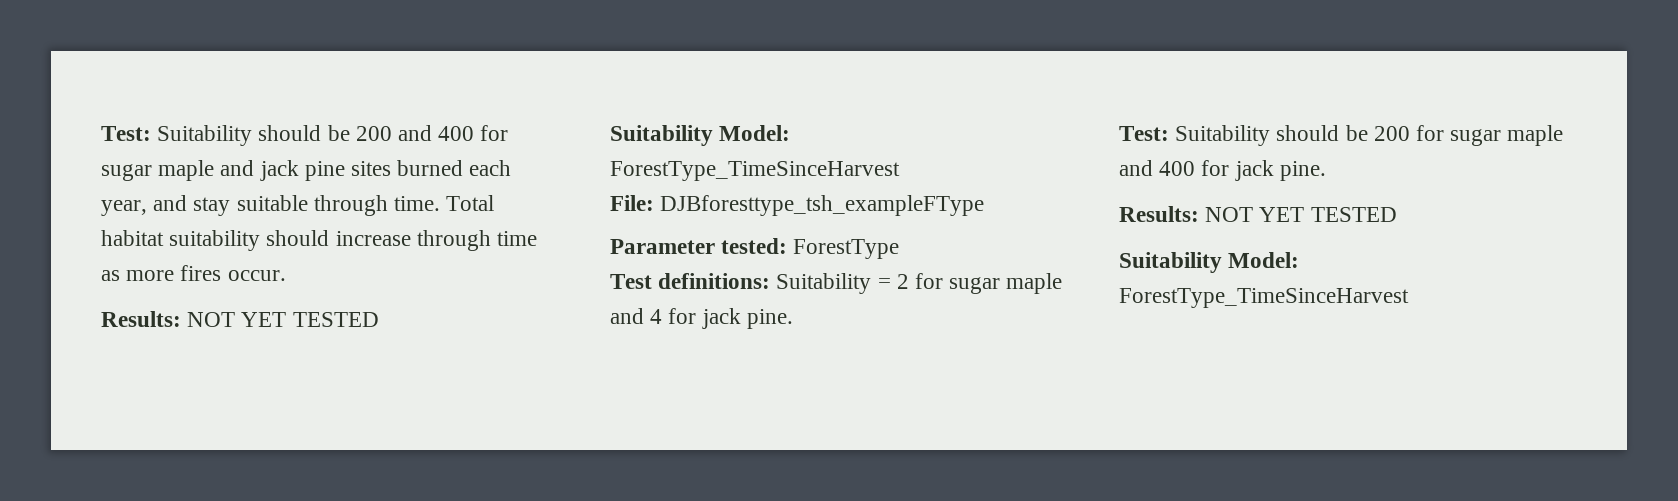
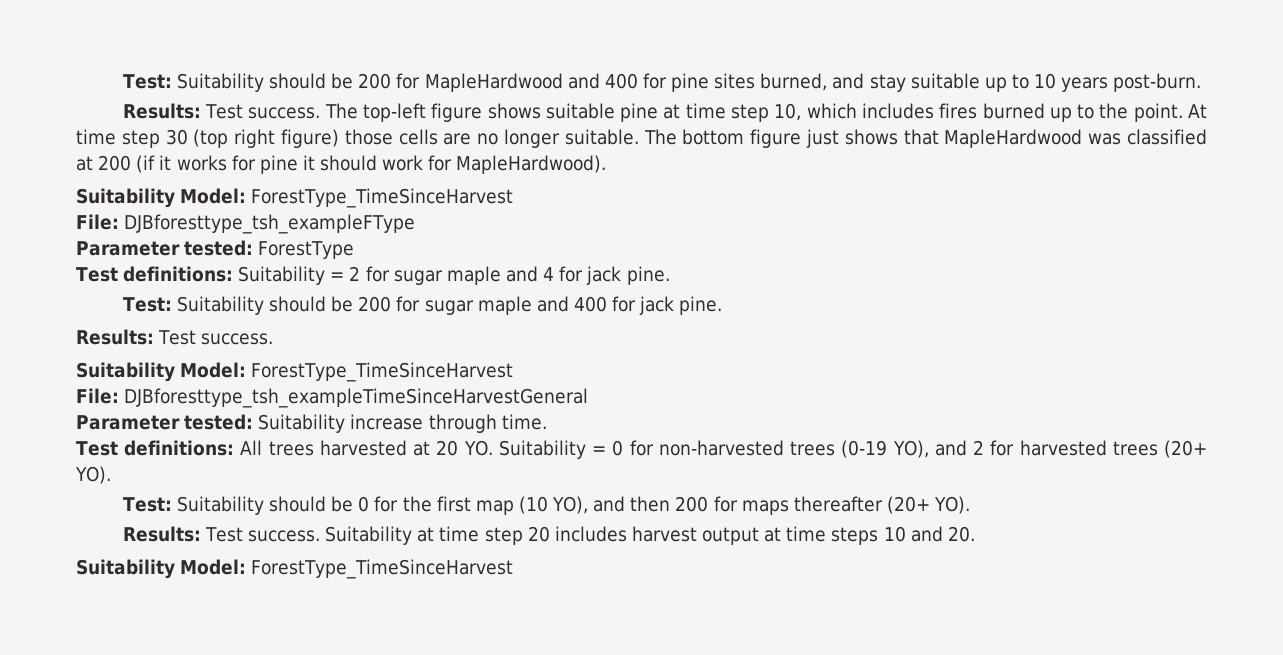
- Test: Suitability should be 200 and 400 for sugar maple and jack pine sites burned each year, and stay suitable through time. Total habitat suitability should increase through time as more fires occur.
- Results: NOT YET TESTED
+ Test: Suitability should be 200 for MapleHardwood and 400 for pine sites burned, and stay suitable up to 10 years post-burn.
+ Results: Test success. The top-left figure shows suitable pine at time step 10, which includes fires burned up to the point. At time step 30 (top right figure) those cells are no longer suitable. The bottom figure just shows that MapleHardwood was classified at 200 (if it works for pine it should work for MapleHardwood).
  Test: Suitability should be 200 for sugar maple and 400 for jack pine.
- Results: NOT YET TESTED
+ Results: Test success.
+ Suitability Model: ForestType_TimeSinceHarvest
+ File: DJBforesttype_tsh_exampleTimeSinceHarvestGeneral
+ Parameter tested: Suitability increase through time.
+ Test definitions: All trees harvested at 20 YO. Suitability = 0 for non-harvested trees (0-19 YO), and 2 for harvested trees (20+ YO).
+ Test: Suitability should be 0 for the first map (10 YO), and then 200 for maps thereafter (20+ YO).
+ Results: Test success. Suitability at time step 20 includes harvest output at time steps 10 and 20.

